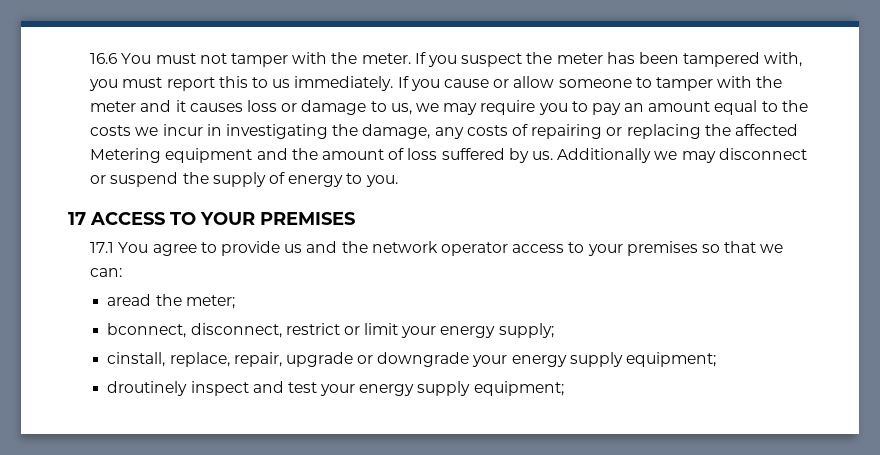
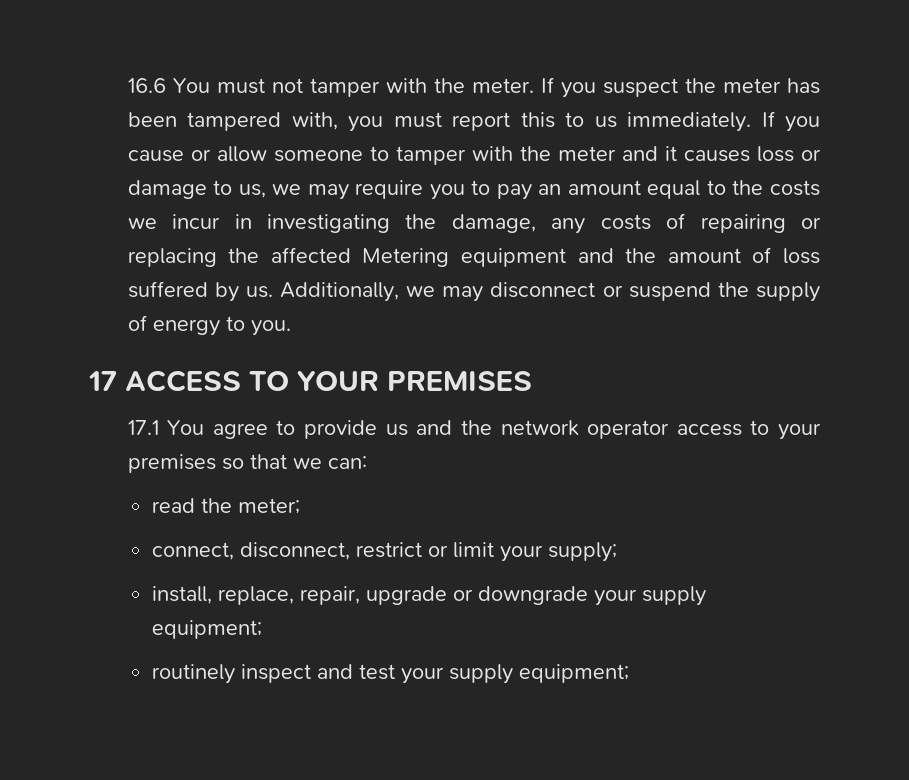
- Additionally we may disconnect or suspend the supply of energy to you.
+ Additionally, we may disconnect or suspend the supply of energy to you.
- aread the meter;
+ read the meter;
- bconnect, disconnect, restrict or limit your energy supply;
+ connect, disconnect, restrict or limit your supply;
- cinstall, replace, repair, upgrade or downgrade your energy supply equipment;
+ install, replace, repair, upgrade or downgrade your supply equipment;
- droutinely inspect and test your energy supply equipment;
+ routinely inspect and test your supply equipment;

